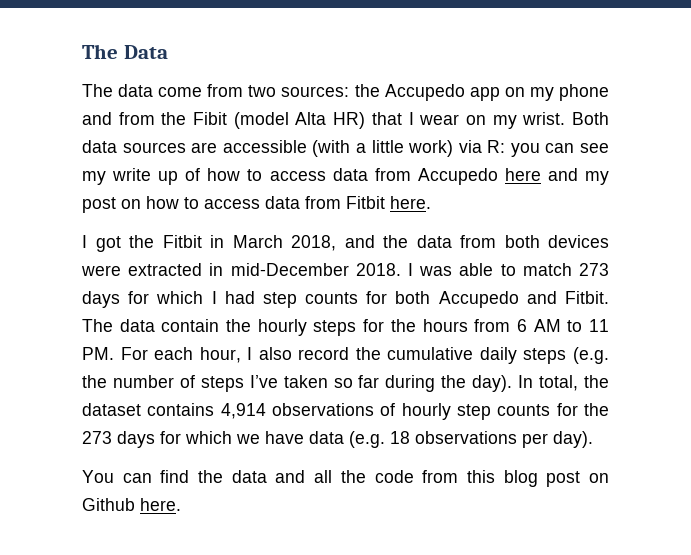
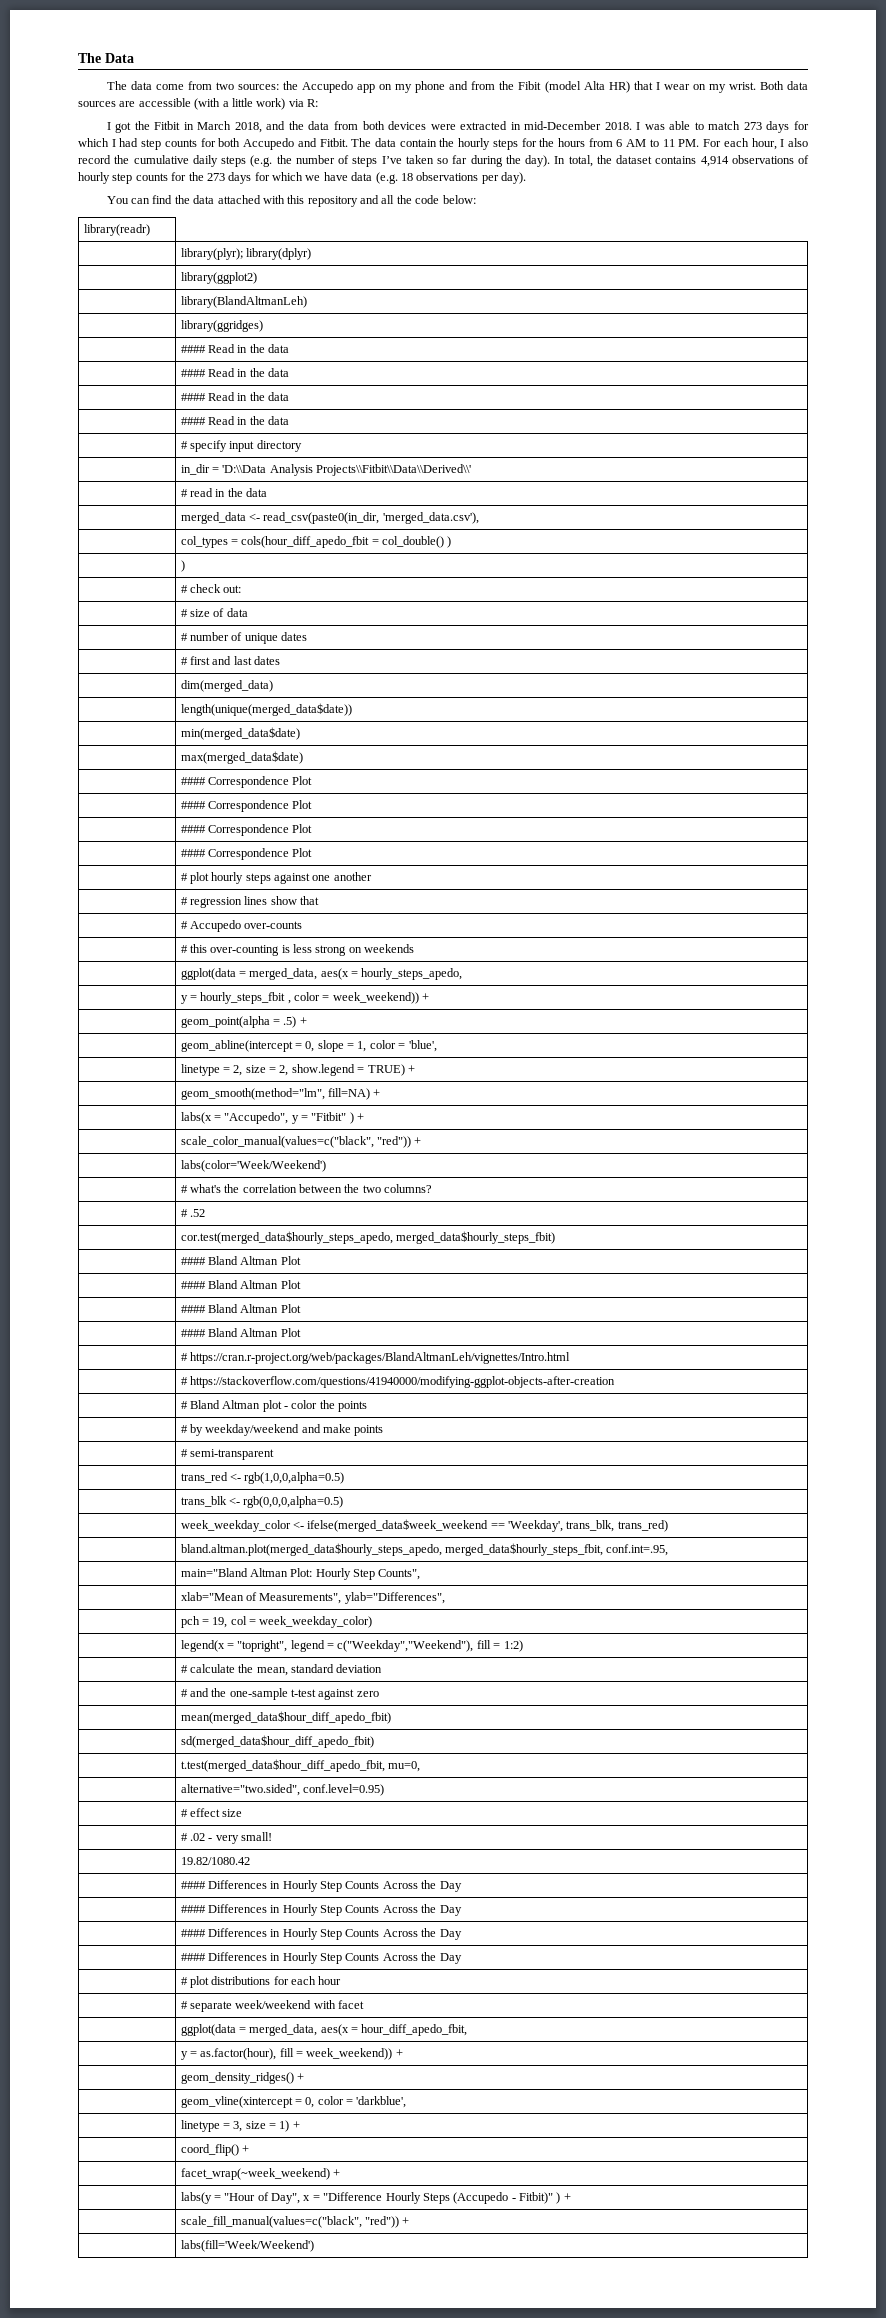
- Both data sources are accessible (with a little work) via R: you can see my write up of how to access data from Accupedo here and my post on how to access data from Fitbit here.
+ Both data sources are accessible (with a little work) via R:
- You can find the data and all the code from this blog post on Github here.
+ You can find the data attached with this repository and all the code below:
+ library(readr)
+ | library(plyr); library(dplyr)
+ | library(ggplot2)
+ | library(BlandAltmanLeh)
+ | library(ggridges)
+ | #### Read in the data
+ | #### Read in the data
+ | #### Read in the data
+ | #### Read in the data
+ | # specify input directory
+ | in_dir = 'D:\\Data Analysis Projects\\Fitbit\\Data\\Derived\\'
+ | # read in the data
+ | merged_data <- read_csv(paste0(in_dir, 'merged_data.csv'),
+ | col_types = cols(hour_diff_apedo_fbit = col_double() )
+ | )
+ | # check out:
+ | # size of data
+ | # number of unique dates
+ | # first and last dates
+ | dim(merged_data)
+ | length(unique(merged_data$date))
+ | min(merged_data$date)
+ | max(merged_data$date)
+ | #### Correspondence Plot
+ | #### Correspondence Plot
+ | #### Correspondence Plot
+ | #### Correspondence Plot
+ | # plot hourly steps against one another
+ | # regression lines show that
+ | # Accupedo over-counts
+ | # this over-counting is less strong on weekends
+ | ggplot(data = merged_data, aes(x = hourly_steps_apedo,
+ | y = hourly_steps_fbit , color = week_weekend)) +
+ | geom_point(alpha = .5) +
+ | geom_abline(intercept = 0, slope = 1, color = 'blue',
+ | linetype = 2, size = 2, show.legend = TRUE) +
+ | geom_smooth(method="lm", fill=NA) +
+ | labs(x = "Accupedo", y = "Fitbit" ) +
+ | scale_color_manual(values=c("black", "red")) +
+ | labs(color='Week/Weekend')
+ | # what's the correlation between the two columns?
+ | # .52
+ | cor.test(merged_data$hourly_steps_apedo, merged_data$hourly_steps_fbit)
+ | #### Bland Altman Plot
+ | #### Bland Altman Plot
+ | #### Bland Altman Plot
+ | #### Bland Altman Plot
+ | # https://cran.r-project.org/web/packages/BlandAltmanLeh/vignettes/Intro.html
+ | # https://stackoverflow.com/questions/41940000/modifying-ggplot-objects-after-creation
+ | # Bland Altman plot - color the points
+ | # by weekday/weekend and make points
+ | # semi-transparent
+ | trans_red <- rgb(1,0,0,alpha=0.5)
+ | trans_blk <- rgb(0,0,0,alpha=0.5)
+ | week_weekday_color <- ifelse(merged_data$week_weekend == 'Weekday', trans_blk, trans_red)
+ | bland.altman.plot(merged_data$hourly_steps_apedo, merged_data$hourly_steps_fbit, conf.int=.95,
+ | main="Bland Altman Plot: Hourly Step Counts",
+ | xlab="Mean of Measurements", ylab="Differences",
+ | pch = 19, col = week_weekday_color)
+ | legend(x = "topright", legend = c("Weekday","Weekend"), fill = 1:2)
+ | # calculate the mean, standard deviation
+ | # and the one-sample t-test against zero
+ | mean(merged_data$hour_diff_apedo_fbit)
+ | sd(merged_data$hour_diff_apedo_fbit)
+ | t.test(merged_data$hour_diff_apedo_fbit, mu=0,
+ | alternative="two.sided", conf.level=0.95)
+ | # effect size
+ | # .02 - very small!
+ | 19.82/1080.42
+ | #### Differences in Hourly Step Counts Across the Day
+ | #### Differences in Hourly Step Counts Across the Day
+ | #### Differences in Hourly Step Counts Across the Day
+ | #### Differences in Hourly Step Counts Across the Day
+ | # plot distributions for each hour
+ | # separate week/weekend with facet
+ | ggplot(data = merged_data, aes(x = hour_diff_apedo_fbit,
+ | y = as.factor(hour), fill = week_weekend)) +
+ | geom_density_ridges() +
+ | geom_vline(xintercept = 0, color = 'darkblue',
+ | linetype = 3, size = 1) +
+ | coord_flip() +
+ | facet_wrap(~week_weekend) +
+ | labs(y = "Hour of Day", x = "Difference Hourly Steps (Accupedo - Fitbit)" ) +
+ | scale_fill_manual(values=c("black", "red")) +
+ | labs(fill='Week/Weekend')

